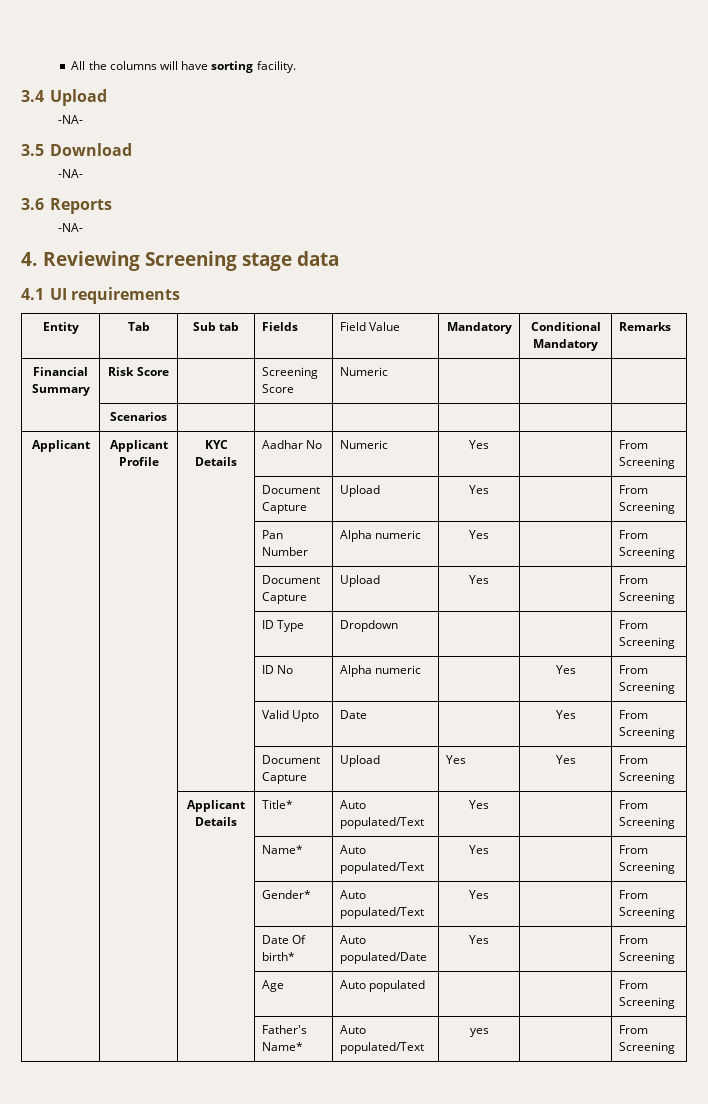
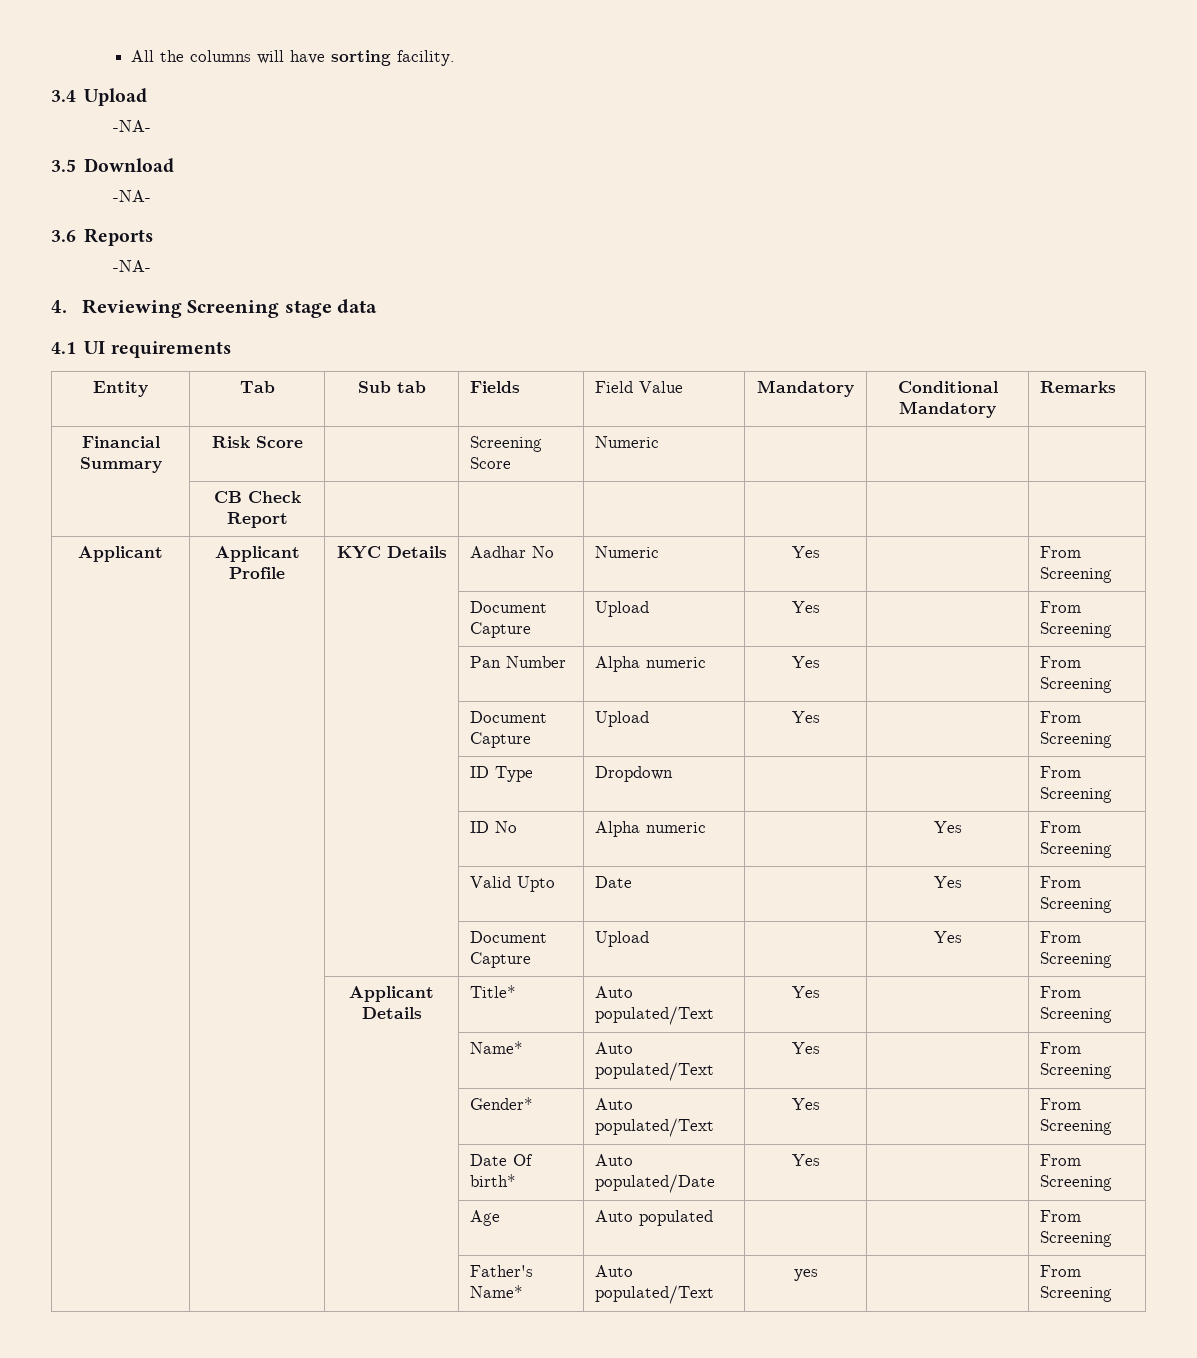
- | Scenarios | | | | | |
+ | CB Check Report | | | | | |
- | | | Document Capture | Upload | Yes | Yes | From Screening
+ | | | Document Capture | Upload | | Yes | From Screening

